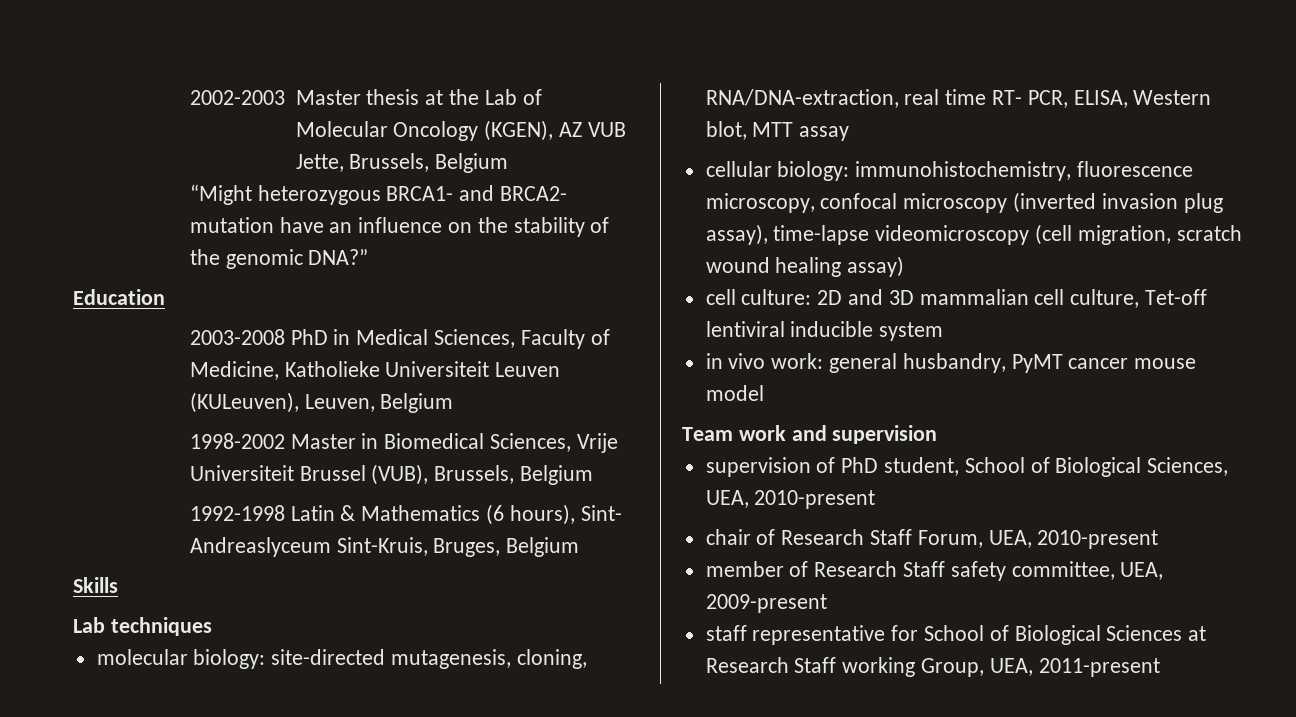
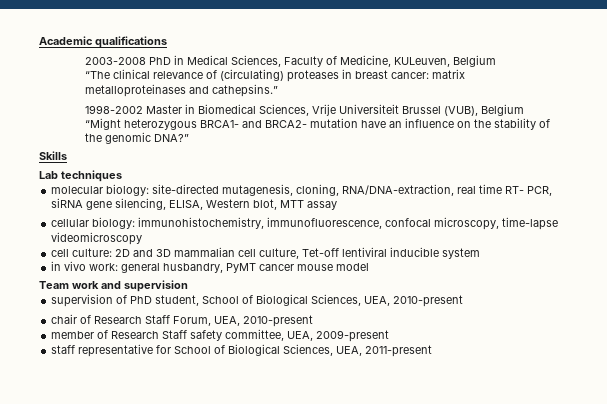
- 2002-2003 Master thesis at the Lab of Molecular Oncology (KGEN), AZ VUB Jette, Brussels, Belgium
+ Academic qualifications
+ 2003-2008 PhD in Medical Sciences, Faculty of Medicine, KULeuven, Belgium
+ “The clinical relevance of (circulating) proteases in breast cancer: matrix metalloproteinases and cathepsins.”
+ 1998-2002 Master in Biomedical Sciences, Vrije Universiteit Brussel (VUB), Belgium
- Education
- 2003-2008 PhD in Medical Sciences, Faculty of Medicine, Katholieke Universiteit Leuven (KULeuven), Leuven, Belgium
- 1998-2002 Master in Biomedical Sciences, Vrije Universiteit Brussel (VUB), Brussels, Belgium
- 1992-1998 Latin & Mathematics (6 hours), Sint- Andreaslyceum Sint-Kruis, Bruges, Belgium
- molecular biology: site-directed mutagenesis, cloning, RNA/DNA-extraction, real time RT- PCR, ELISA, Western blot, MTT assay
+ molecular biology: site-directed mutagenesis, cloning, RNA/DNA-extraction, real time RT- PCR, siRNA gene silencing, ELISA, Western blot, MTT assay
- cellular biology: immunohistochemistry, fluorescence microscopy, confocal microscopy (inverted invasion plug assay), time-lapse videomicroscopy (cell migration, scratch wound healing assay)
+ cellular biology: immunohistochemistry, immunofluorescence, confocal microscopy, time-lapse videomicroscopy
- staff representative for School of Biological Sciences at Research Staff working Group, UEA, 2011-present
+ staff representative for School of Biological Sciences, UEA, 2011-present

